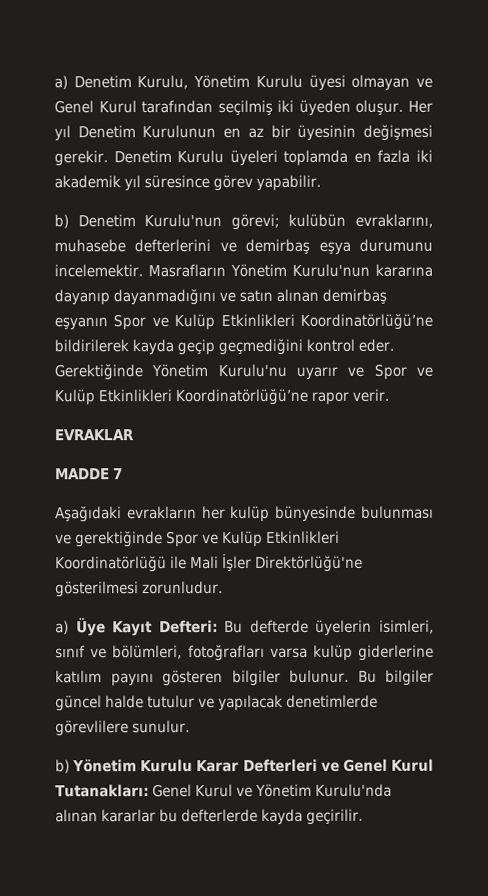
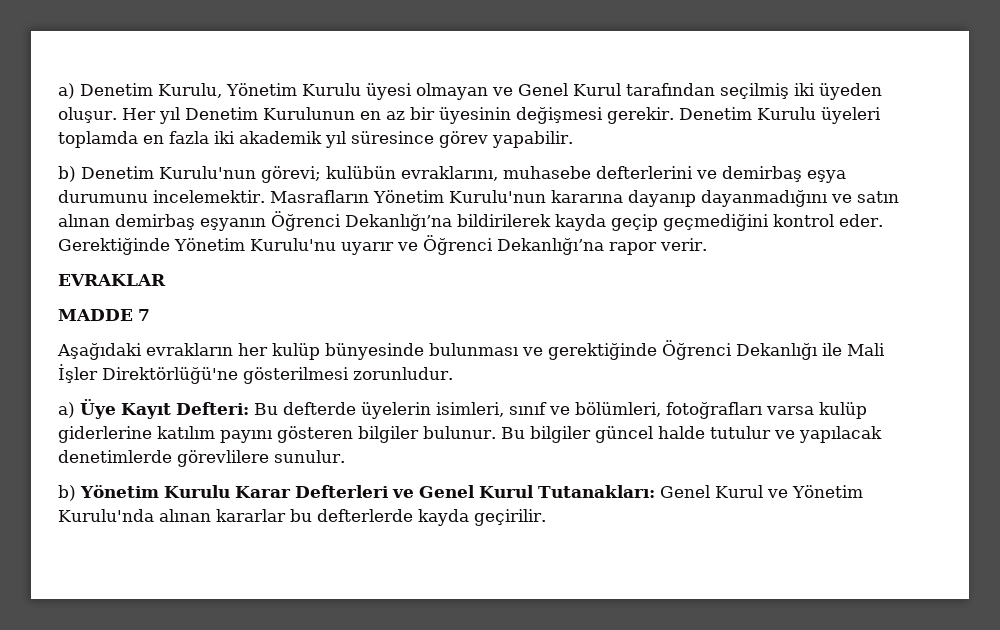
- Masrafların Yönetim Kurulu'nun kararına dayanıp dayanmadığını ve satın alınan demirbaş eşyanın Spor ve Kulüp Etkinlikleri Koordinatörlüğü’ne bildirilerek kayda geçip geçmediğini kontrol eder.
+ Masrafların Yönetim Kurulu'nun kararına dayanıp dayanmadığını ve satın alınan demirbaş eşyanın Öğrenci Dekanlığı’na bildirilerek kayda geçip geçmediğini kontrol eder.
- Gerektiğinde Yönetim Kurulu'nu uyarır ve Spor ve Kulüp Etkinlikleri Koordinatörlüğü’ne rapor verir.
+ Gerektiğinde Yönetim Kurulu'nu uyarır ve Öğrenci Dekanlığı’na rapor verir.
- Aşağıdaki evrakların her kulüp bünyesinde bulunması ve gerektiğinde Spor ve Kulüp Etkinlikleri Koordinatörlüğü ile Mali İşler Direktörlüğü'ne gösterilmesi zorunludur.
+ Aşağıdaki evrakların her kulüp bünyesinde bulunması ve gerektiğinde Öğrenci Dekanlığı ile Mali İşler Direktörlüğü'ne gösterilmesi zorunludur.

